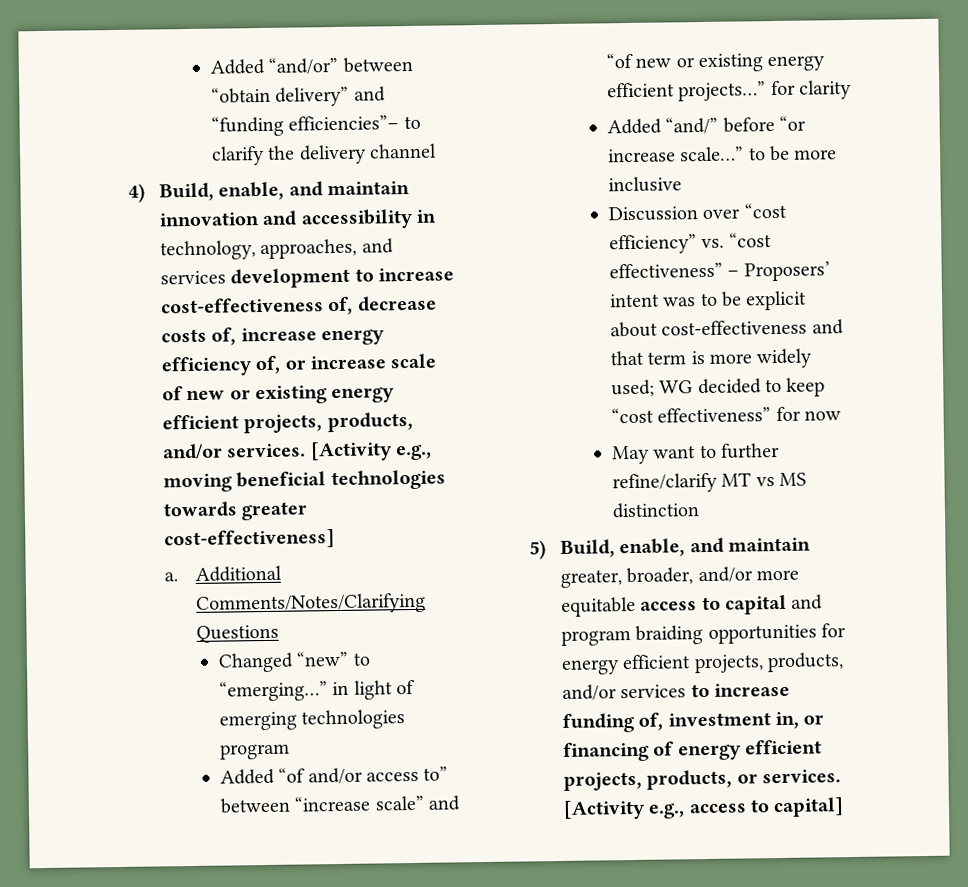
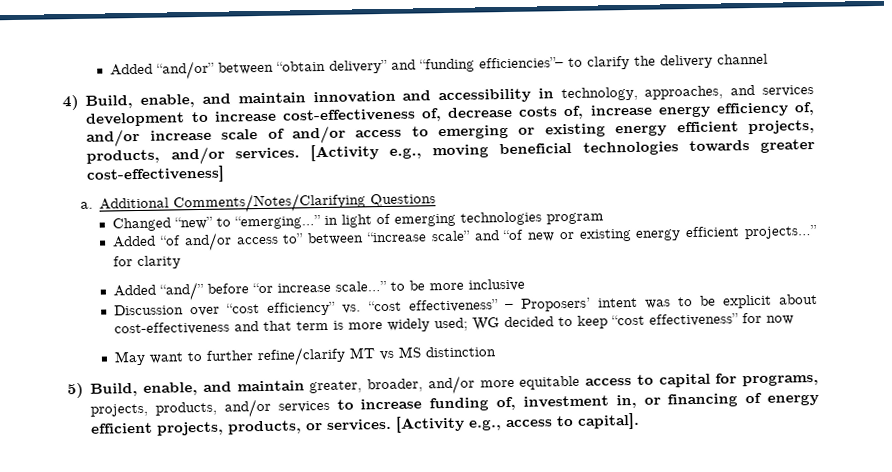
- 4) Build, enable, and maintain innovation and accessibility in technology, approaches, and services development to increase cost-effectiveness of, decrease costs of, increase energy efficiency of, or increase scale of new or existing energy efficient projects, products, and/or services.
+ 4) Build, enable, and maintain innovation and accessibility in technology, approaches, and services development to increase cost-effectiveness of, decrease costs of, increase energy efficiency of, and/or increase scale of and/or access to emerging or existing energy efficient projects, products, and/or services.
- 5) Build, enable, and maintain greater, broader, and/or more equitable access to capital and program braiding opportunities for energy efficient projects, products, and/or services to increase funding of, investment in, or financing of energy efficient projects, products, or services.
+ 5) Build, enable, and maintain greater, broader, and/or more equitable access to capital for programs, projects, products, and/or services to increase funding of, investment in, or financing of energy efficient projects, products, or services.
- [Activity e.g., access to capital]
+ [Activity e.g., access to capital].

